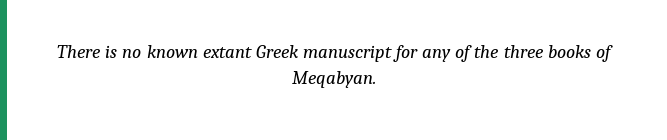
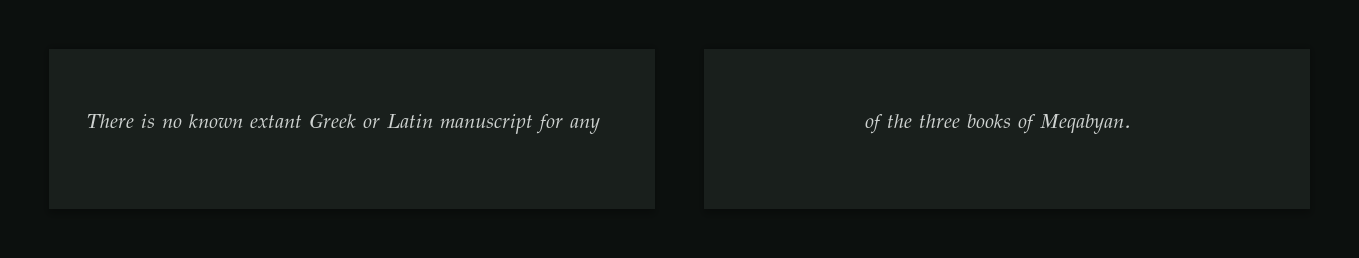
- There is no known extant Greek manuscript for any of the three books of Meqabyan.
+ There is no known extant Greek or Latin manuscript for any of the three books of Meqabyan.

